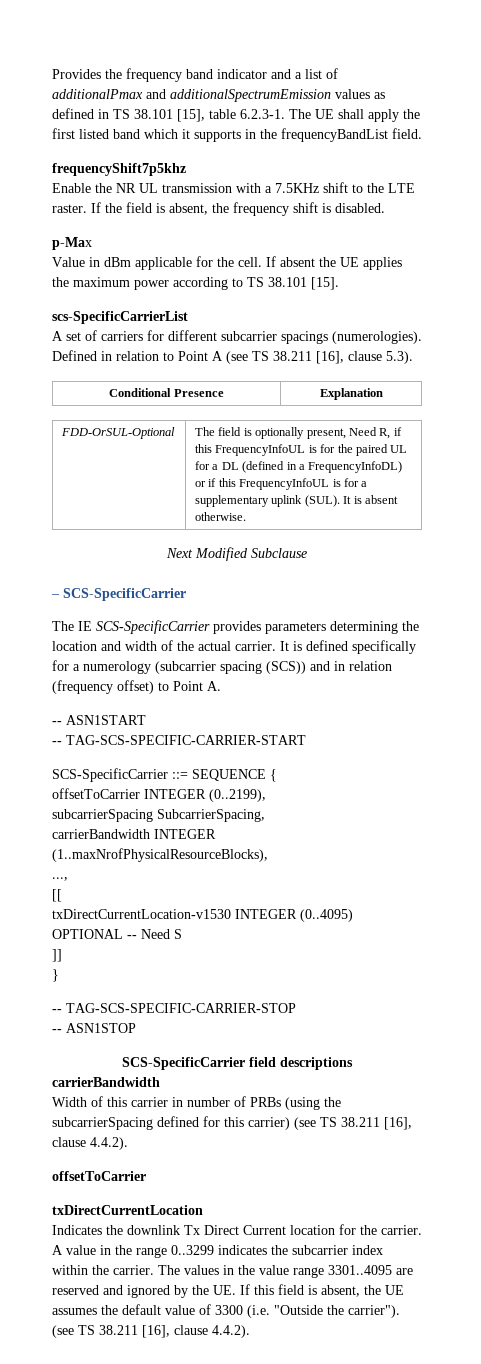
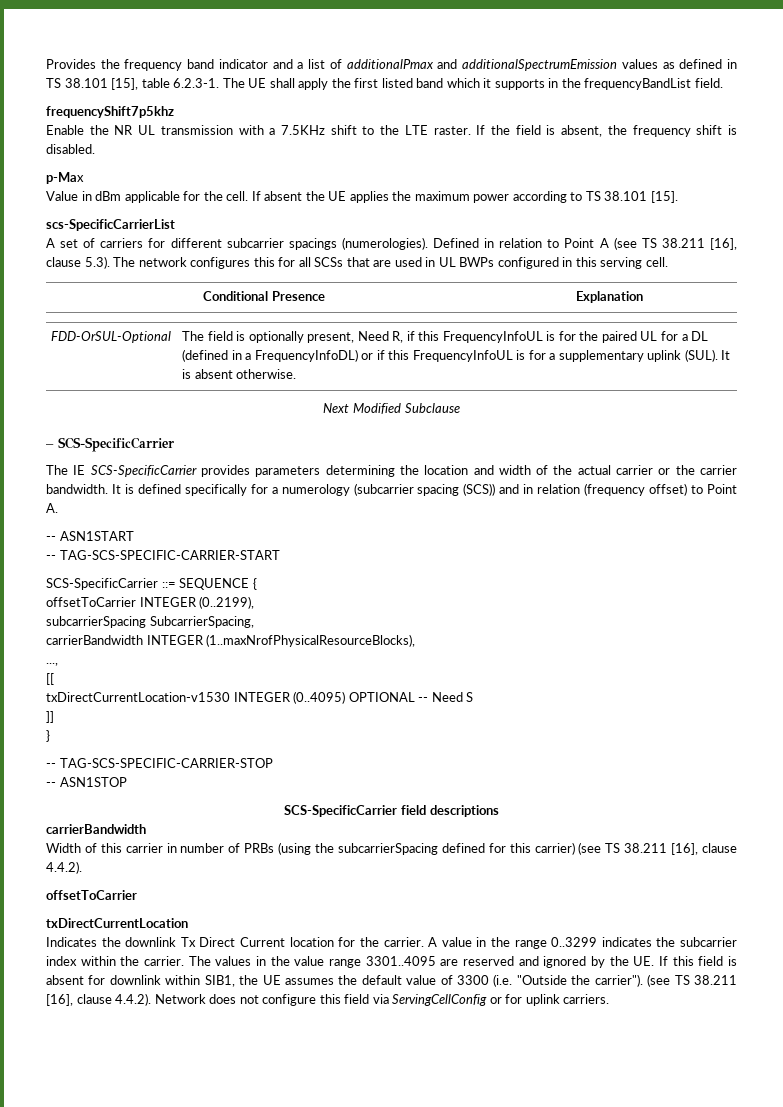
- Defined in relation to Point A (see TS 38.211 [16], clause 5.3).
+ Defined in relation to Point A (see TS 38.211 [16], clause 5.3). The network configures this for all SCSs that are used in UL BWPs configured in this serving cell.
- The IE SCS-SpecificCarrier provides parameters determining the location and width of the actual carrier.
+ The IE SCS-SpecificCarrier provides parameters determining the location and width of the actual carrier or the carrier bandwidth.
- The values in the value range 3301..4095 are reserved and ignored by the UE. If this field is absent, the UE assumes the default value of 3300 (i.e. "Outside the carrier"). (see TS 38.211 [16], clause 4.4.2).
+ The values in the value range 3301..4095 are reserved and ignored by the UE. If this field is absent for downlink within SIB1, the UE assumes the default value of 3300 (i.e. "Outside the carrier"). (see TS 38.211 [16], clause 4.4.2). Network does not configure this field via ServingCellConfig or for uplink carriers.

